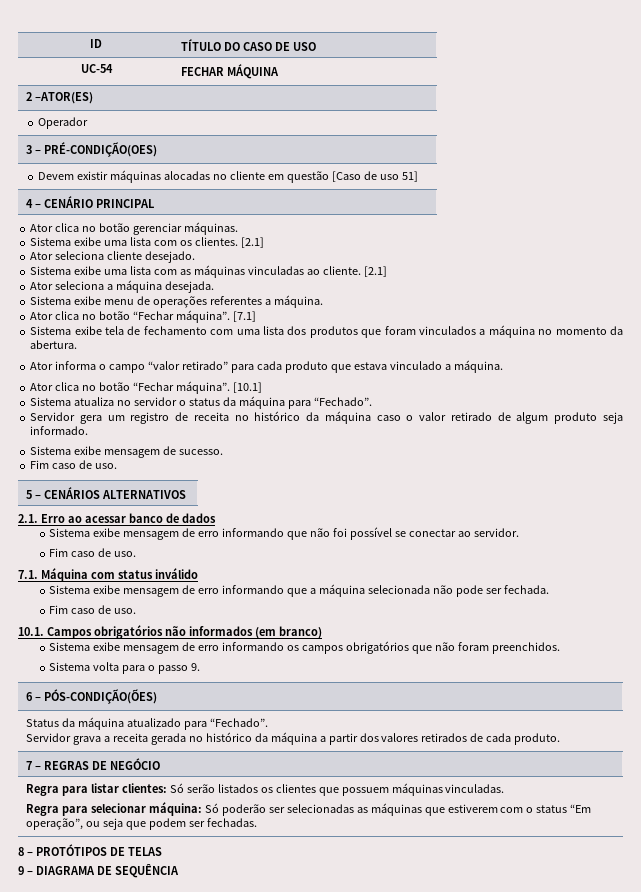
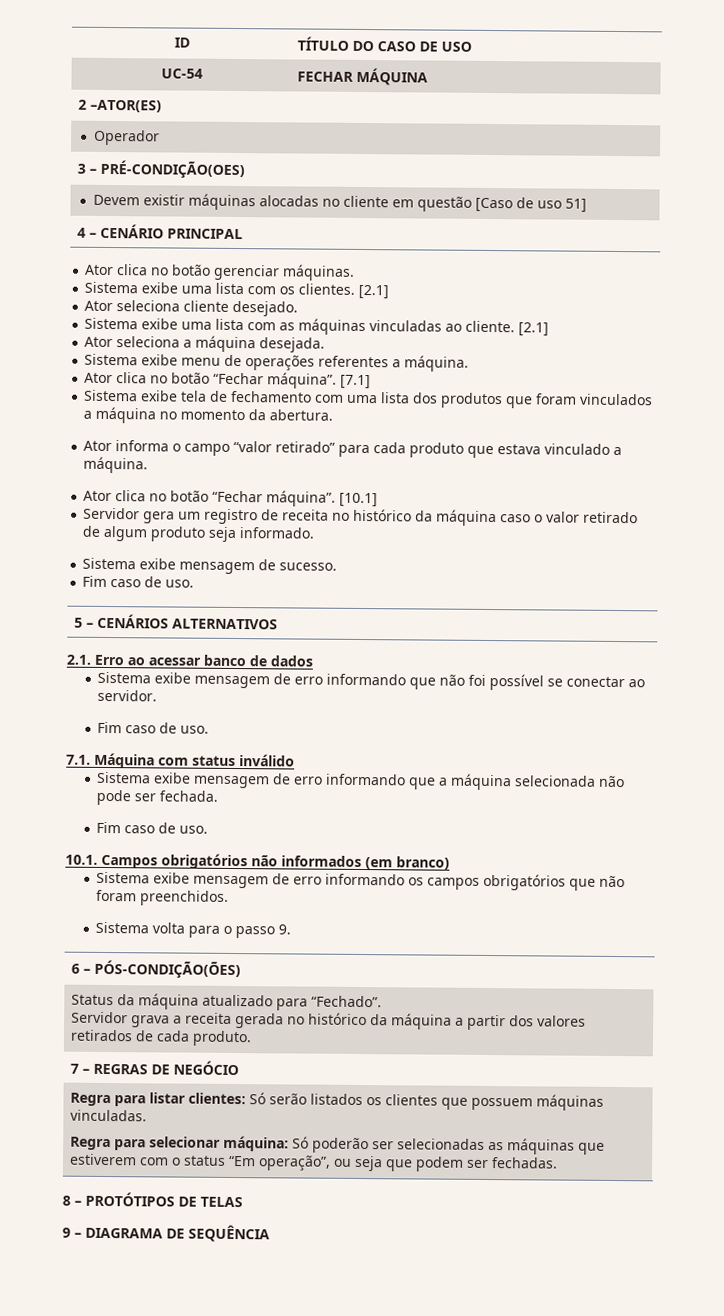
- Sistema atualiza no servidor o status da máquina para “Fechado”.

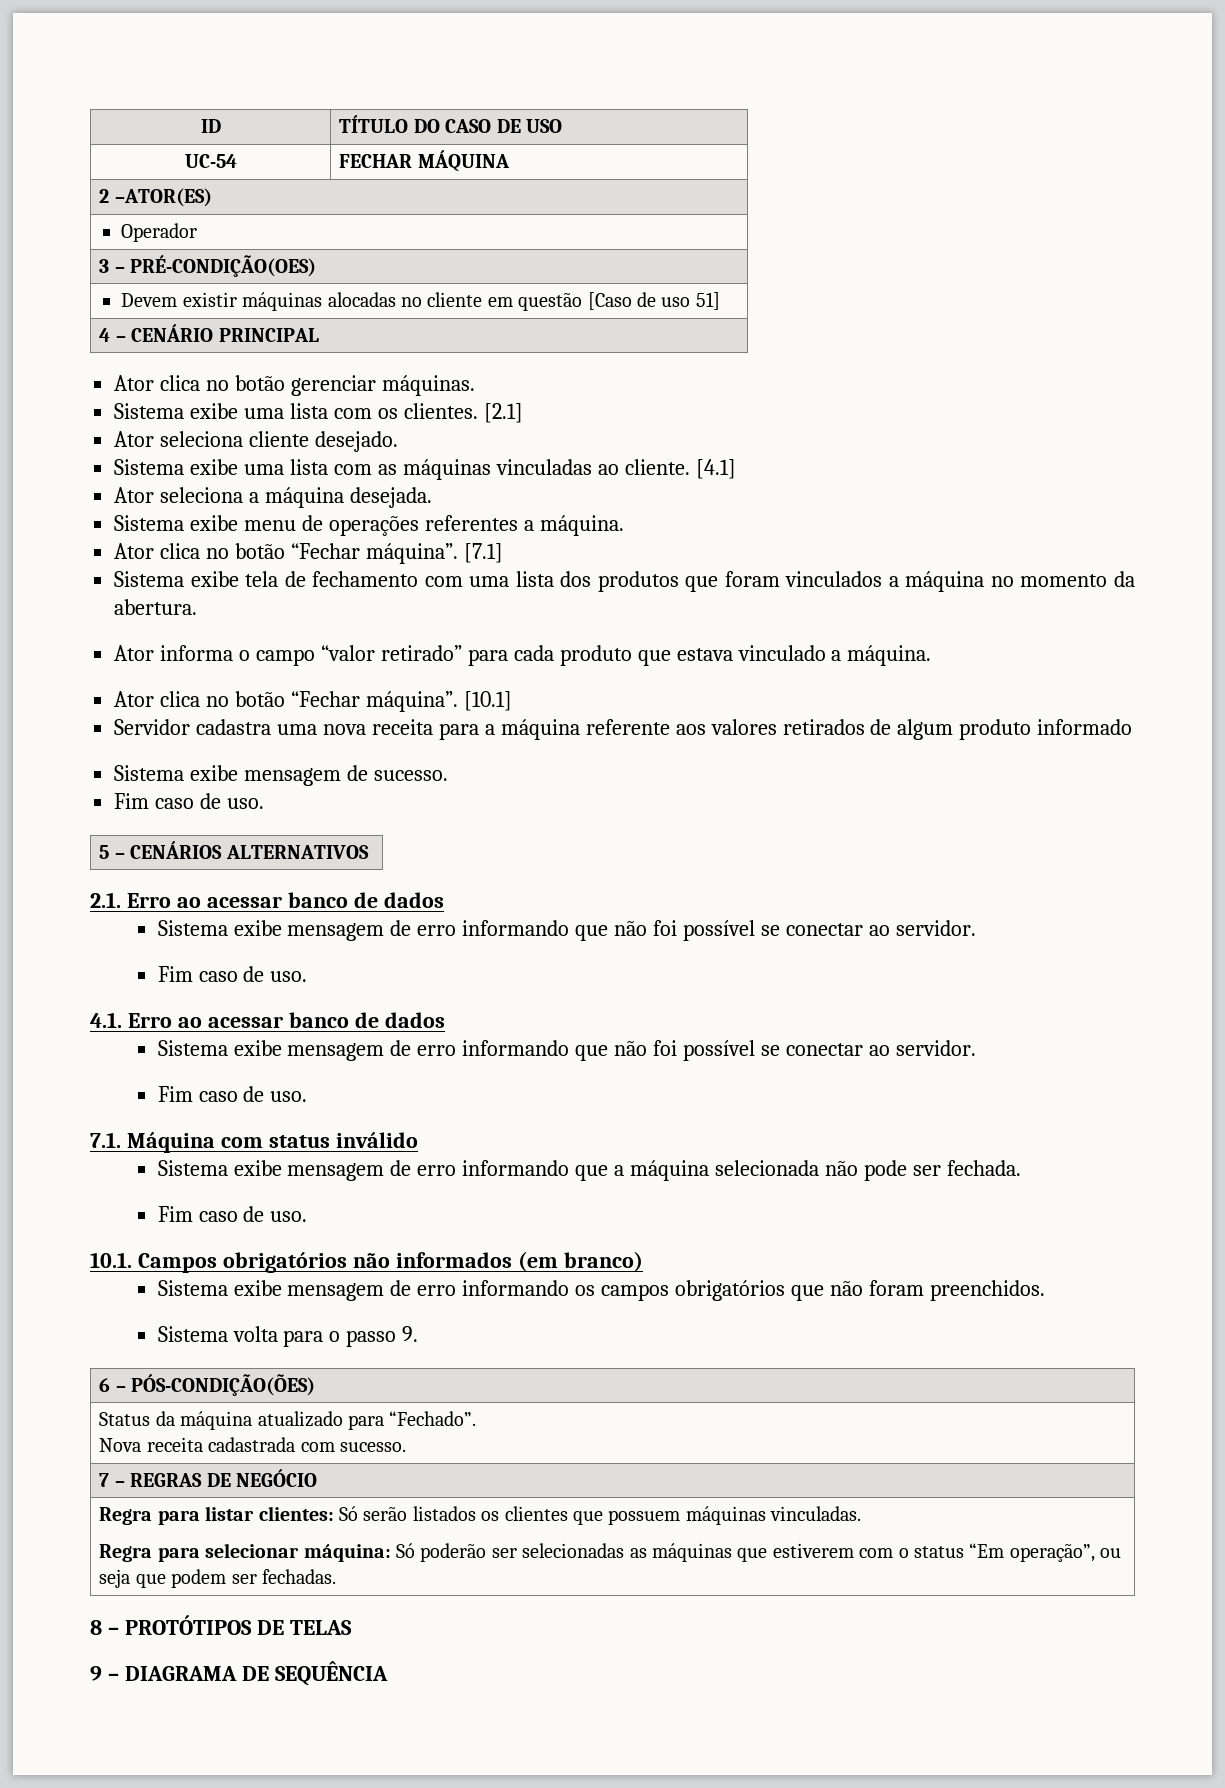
- Sistema exibe uma lista com as máquinas vinculadas ao cliente. [2.1]
+ Sistema exibe uma lista com as máquinas vinculadas ao cliente. [4.1]
- Servidor gera um registro de receita no histórico da máquina caso o valor retirado de algum produto seja informado.
+ Servidor cadastra uma nova receita para a máquina referente aos valores retirados de algum produto informado
+ 4.1. Erro ao acessar banco de dados
+ Sistema exibe mensagem de erro informando que não foi possível se conectar ao servidor.
+ Fim caso de uso.
  Status da máquina atualizado para “Fechado”.
- Servidor grava a receita gerada no histórico da máquina a partir dos valores retirados de cada produto.
+ Nova receita cadastrada com sucesso.

